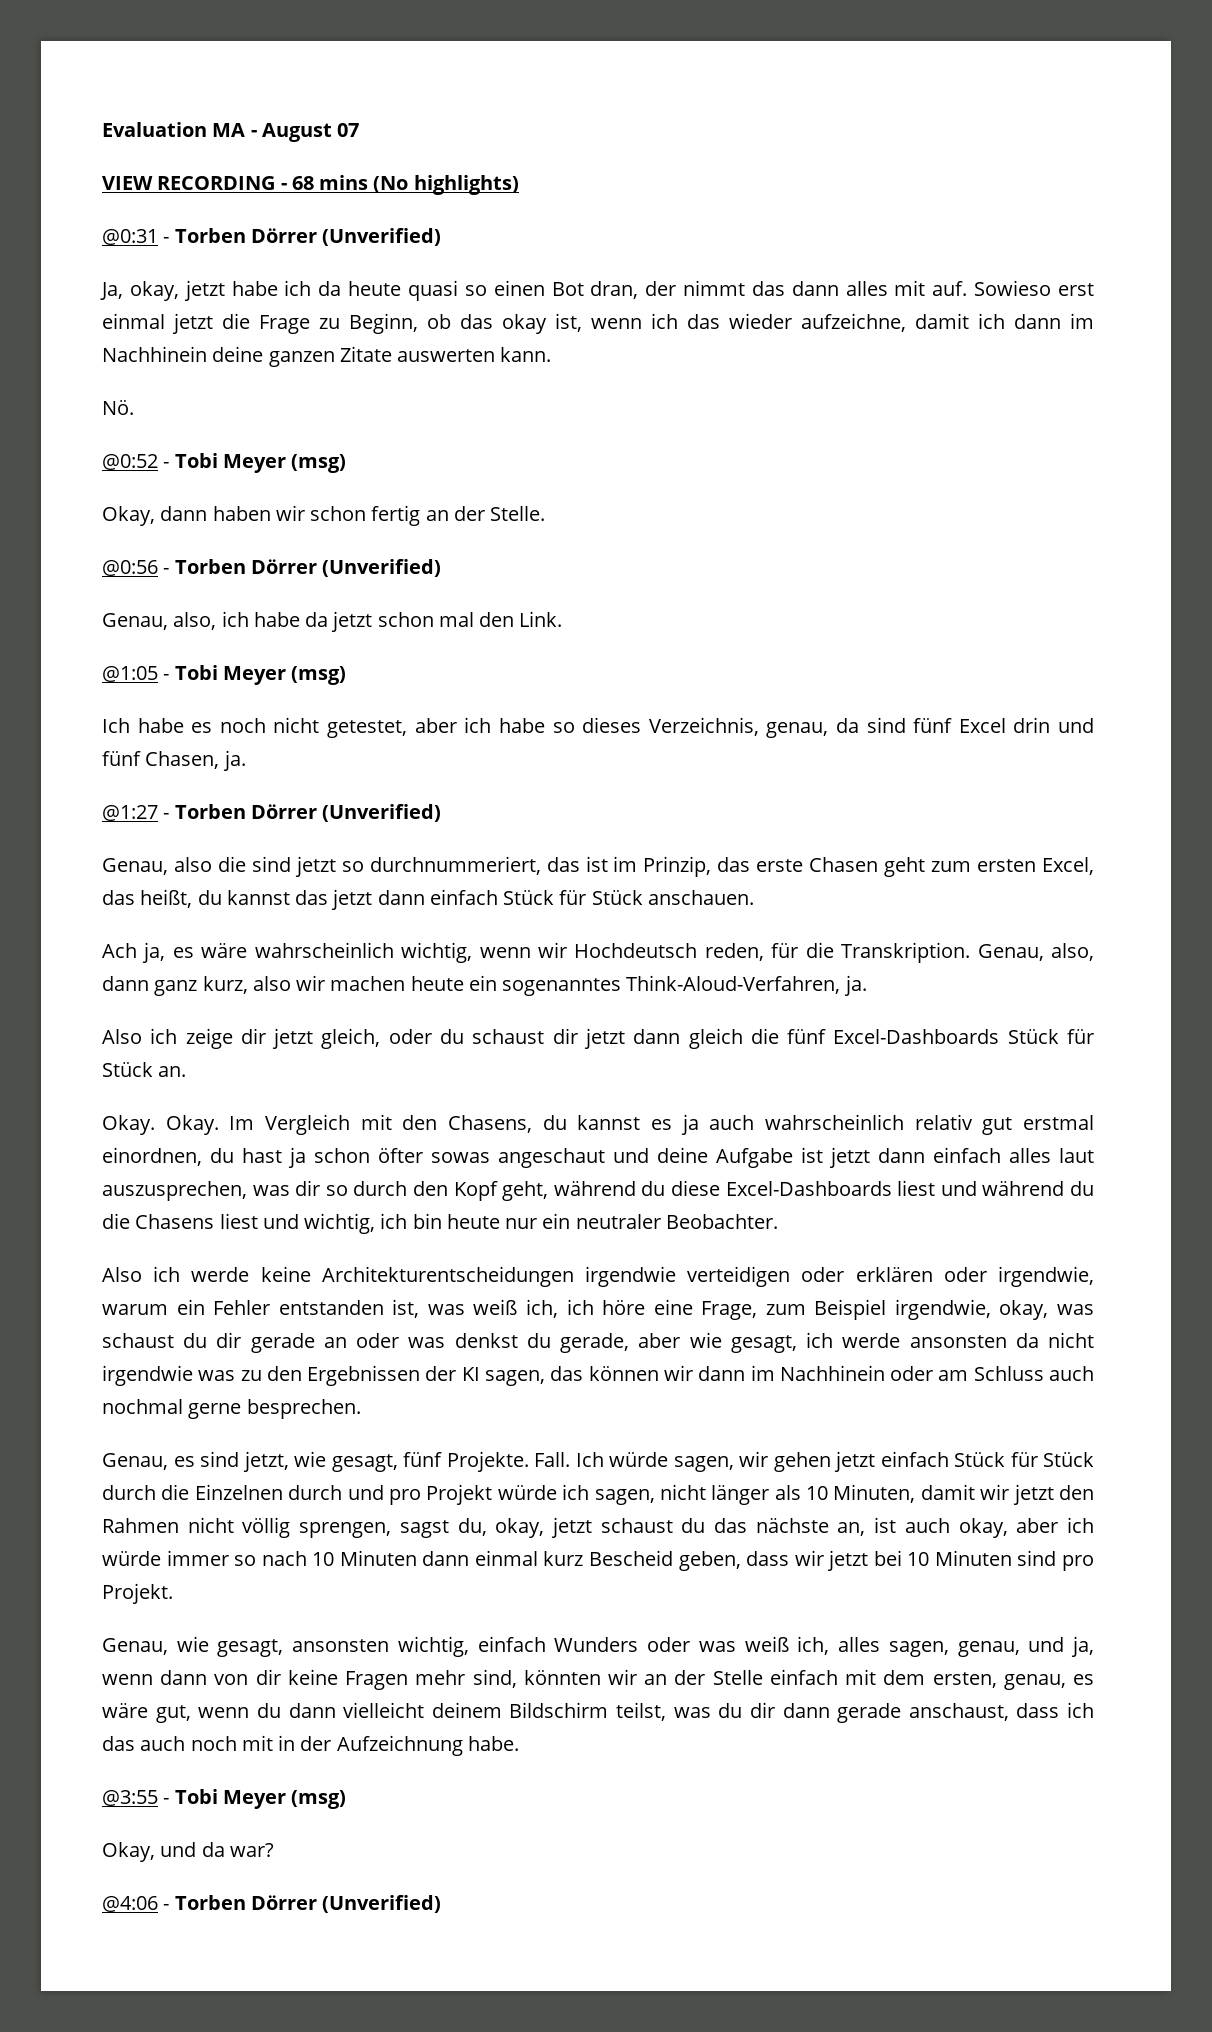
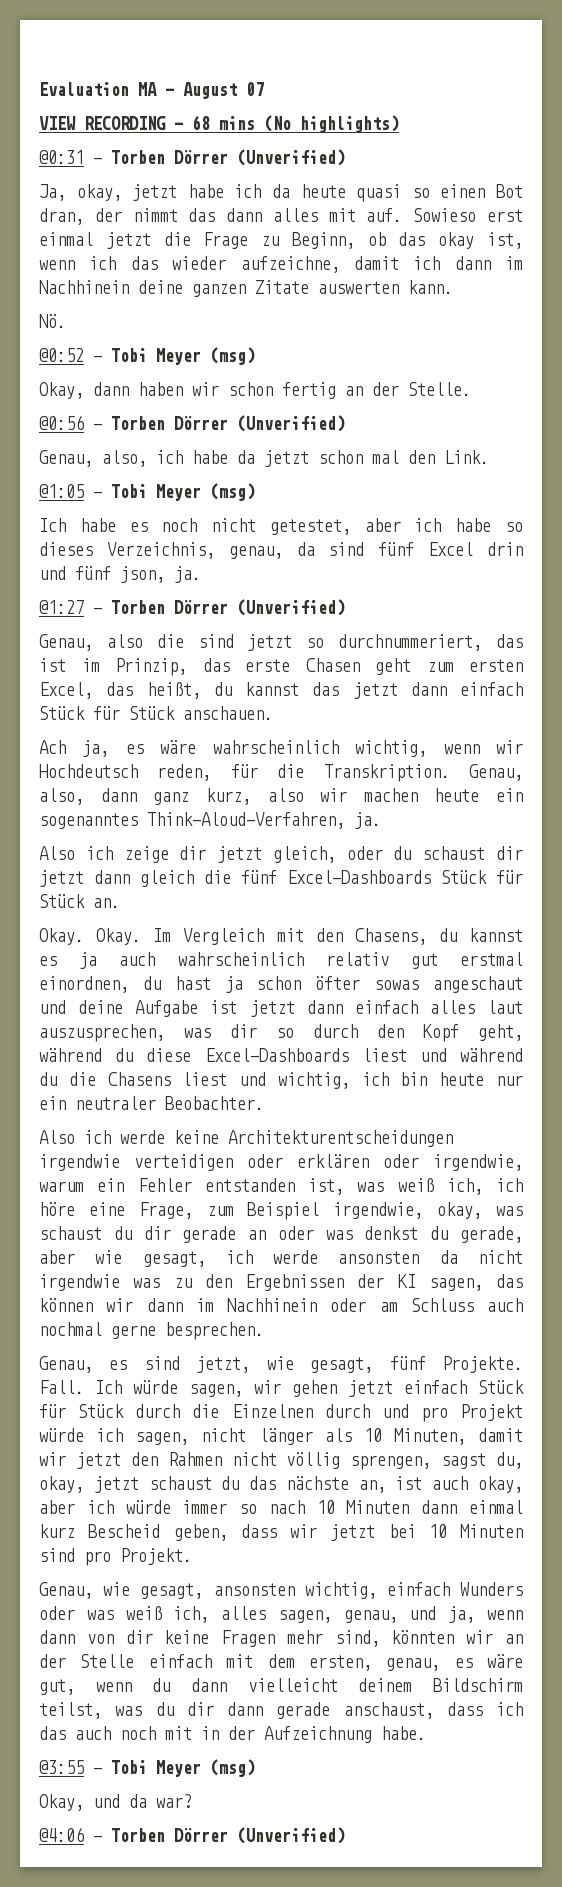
- Ich habe es noch nicht getestet, aber ich habe so dieses Verzeichnis, genau, da sind fünf Excel drin und fünf Chasen, ja.
+ Ich habe es noch nicht getestet, aber ich habe so dieses Verzeichnis, genau, da sind fünf Excel drin und fünf json, ja.

